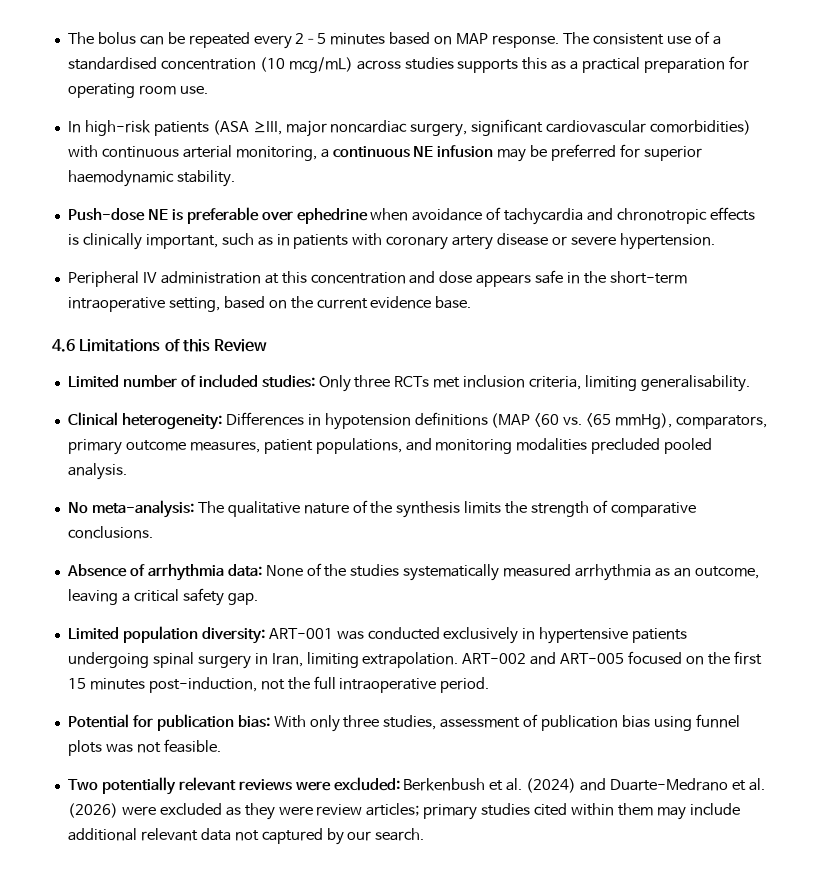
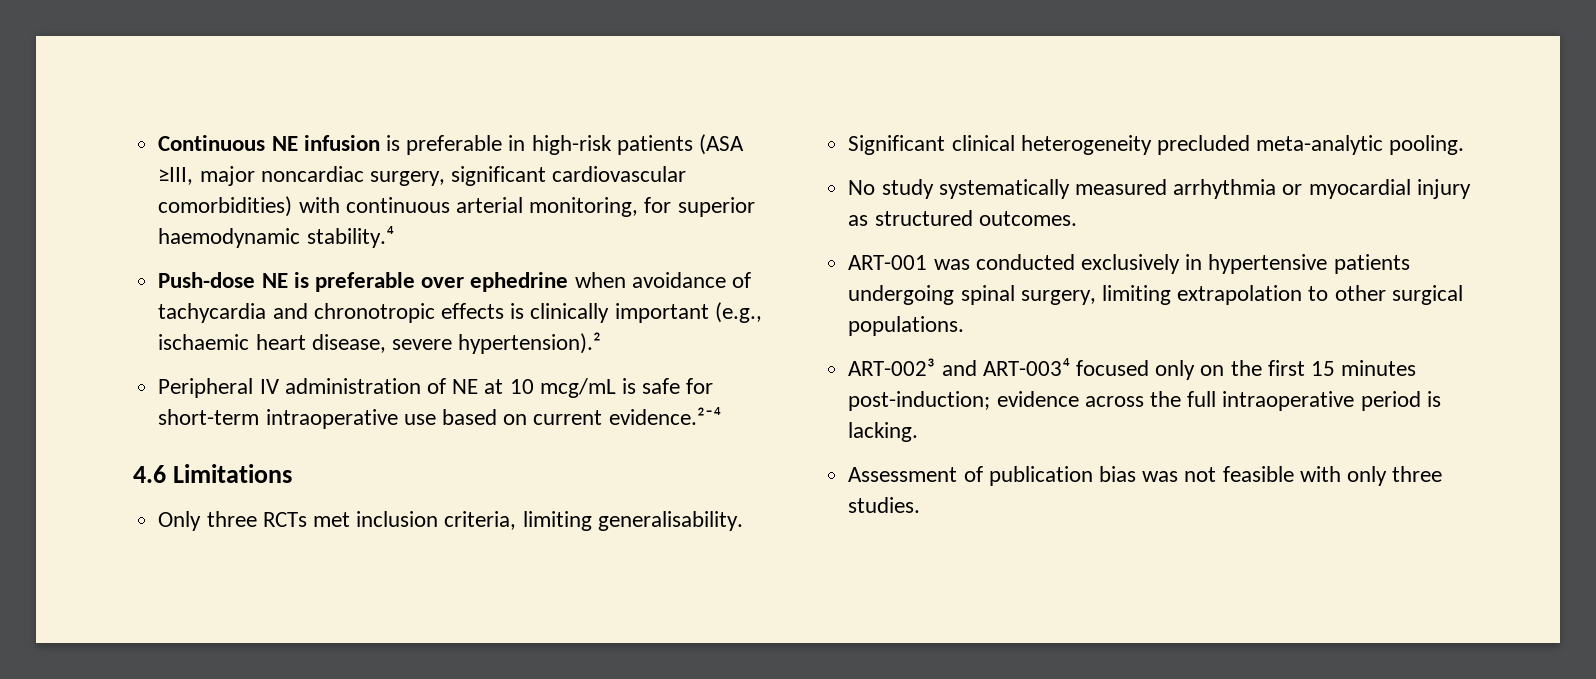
- The bolus can be repeated every 2–5 minutes based on MAP response. The consistent use of a standardised concentration (10 mcg/mL) across studies supports this as a practical preparation for operating room use.
- In high-risk patients (ASA ≥III, major noncardiac surgery, significant cardiovascular comorbidities) with continuous arterial monitoring, a continuous NE infusion may be preferred for superior haemodynamic stability.
+ Continuous NE infusion is preferable in high-risk patients (ASA ≥III, major noncardiac surgery, significant cardiovascular comorbidities) with continuous arterial monitoring, for superior haemodynamic stability.⁴
- Push-dose NE is preferable over ephedrine when avoidance of tachycardia and chronotropic effects is clinically important, such as in patients with coronary artery disease or severe hypertension.
- Peripheral IV administration at this concentration and dose appears safe in the short-term intraoperative setting, based on the current evidence base.
- 4.6 Limitations of this Review
- Limited number of included studies: Only three RCTs met inclusion criteria, limiting generalisability.
+ Push-dose NE is preferable over ephedrine when avoidance of tachycardia and chronotropic effects is clinically important (e.g., ischaemic heart disease, severe hypertension).²
+ Peripheral IV administration of NE at 10 mcg/mL is safe for short-term intraoperative use based on current evidence.²⁻⁴
+ 4.6 Limitations
+ Only three RCTs met inclusion criteria, limiting generalisability.
- Clinical heterogeneity: Differences in hypotension definitions (MAP <60 vs. <65 mmHg), comparators, primary outcome measures, patient populations, and monitoring modalities precluded pooled analysis.
- No meta-analysis: The qualitative nature of the synthesis limits the strength of comparative conclusions.
- Absence of arrhythmia data: None of the studies systematically measured arrhythmia as an outcome, leaving a critical safety gap.
- Limited population diversity: ART-001 was conducted exclusively in hypertensive patients undergoing spinal surgery in Iran, limiting extrapolation. ART-002 and ART-005 focused on the first 15 minutes post-induction, not the full intraoperative period.
- Potential for publication bias: With only three studies, assessment of publication bias using funnel plots was not feasible.
- Two potentially relevant reviews were excluded: Berkenbush et al. (2024) and Duarte-Medrano et al. (2026) were excluded as they were review articles; primary studies cited within them may include additional relevant data not captured by our search.
+ Significant clinical heterogeneity precluded meta-analytic pooling.
+ No study systematically measured arrhythmia or myocardial injury as structured outcomes.
+ ART-001 was conducted exclusively in hypertensive patients undergoing spinal surgery, limiting extrapolation to other surgical populations.
+ ART-002³ and ART-003⁴ focused only on the first 15 minutes post-induction; evidence across the full intraoperative period is lacking.
+ Assessment of publication bias was not feasible with only three studies.

